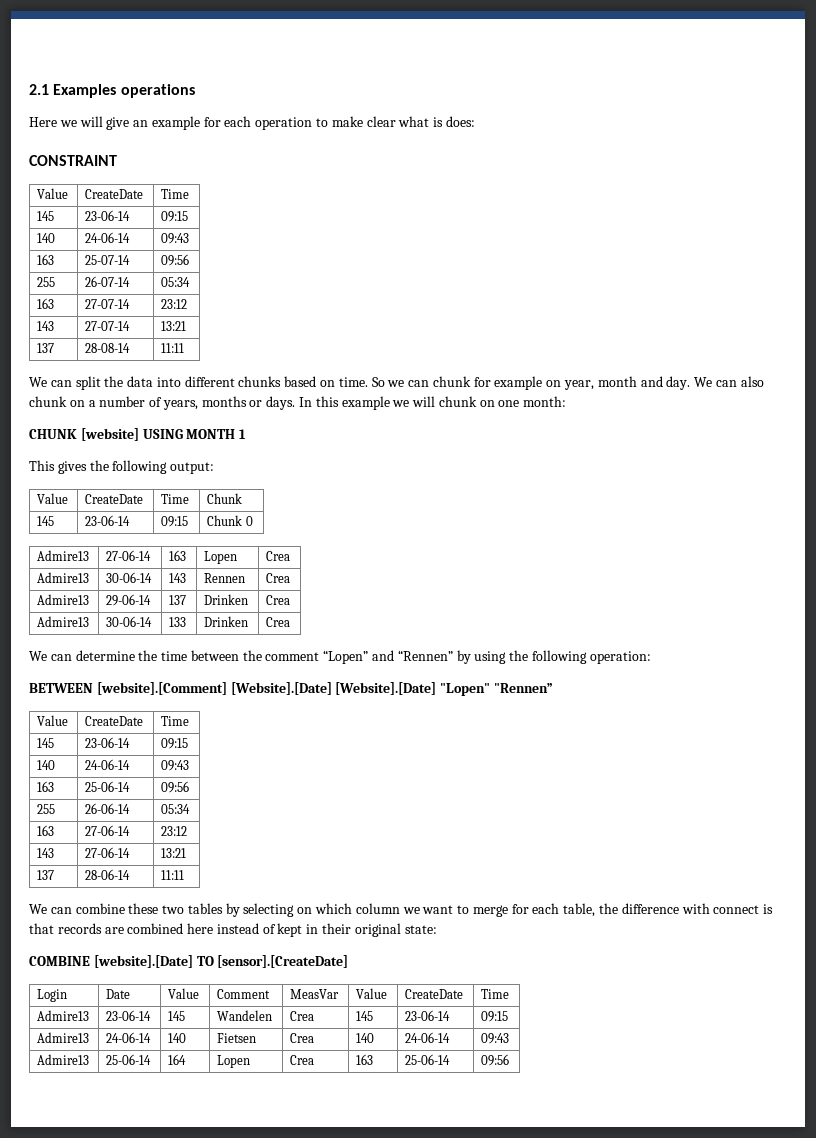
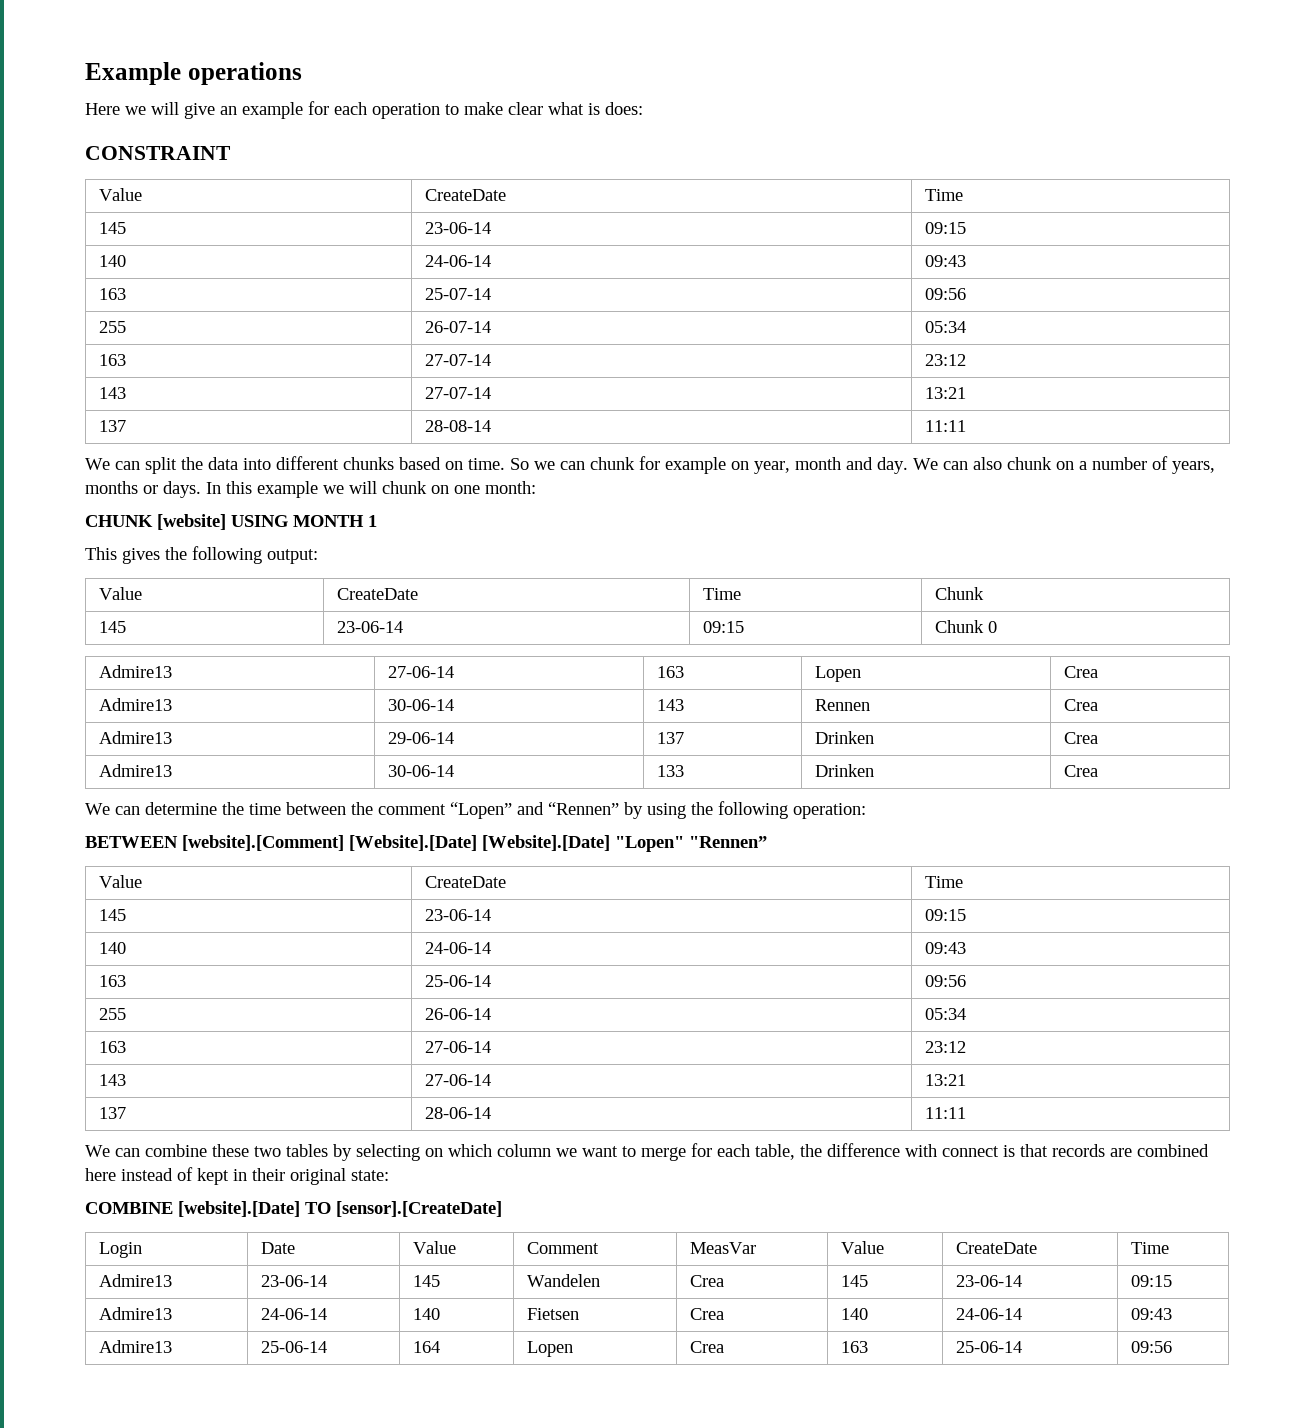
- 2.1 Examples operations
+ Example operations

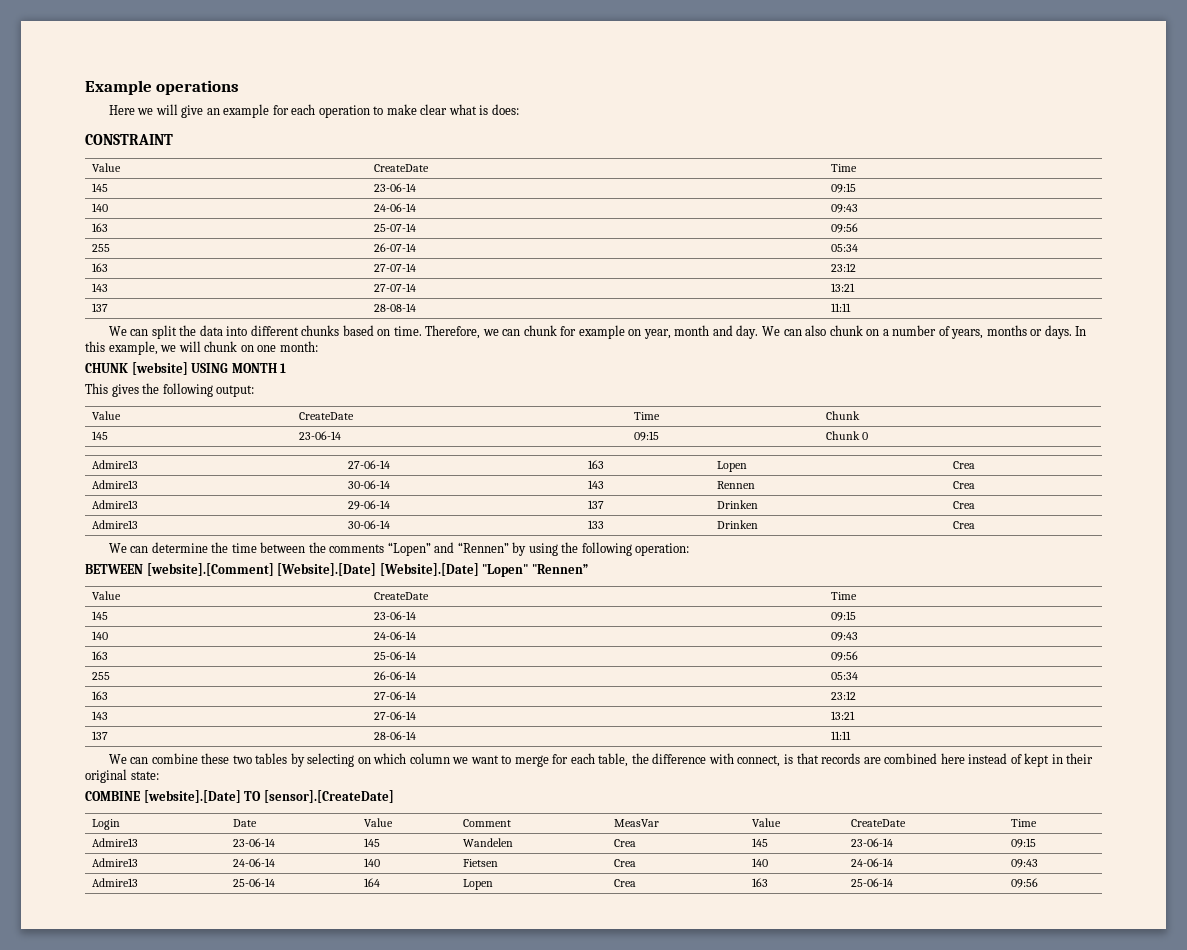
- So we can chunk for example on year, month and day.
+ Therefore, we can chunk for example on year, month and day.
- In this example we will chunk on one month:
+ In this example, we will chunk on one month:
- We can determine the time between the comment “Lopen” and “Rennen” by using the following operation:
+ We can determine the time between the comments “Lopen” and “Rennen” by using the following operation:
- We can combine these two tables by selecting on which column we want to merge for each table, the difference with connect is that records are combined here instead of kept in their original state:
+ We can combine these two tables by selecting on which column we want to merge for each table, the difference with connect, is that records are combined here instead of kept in their original state:

